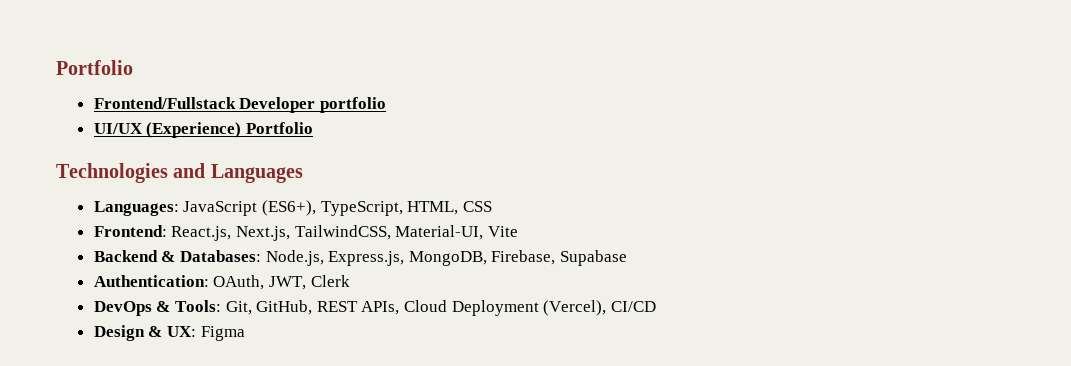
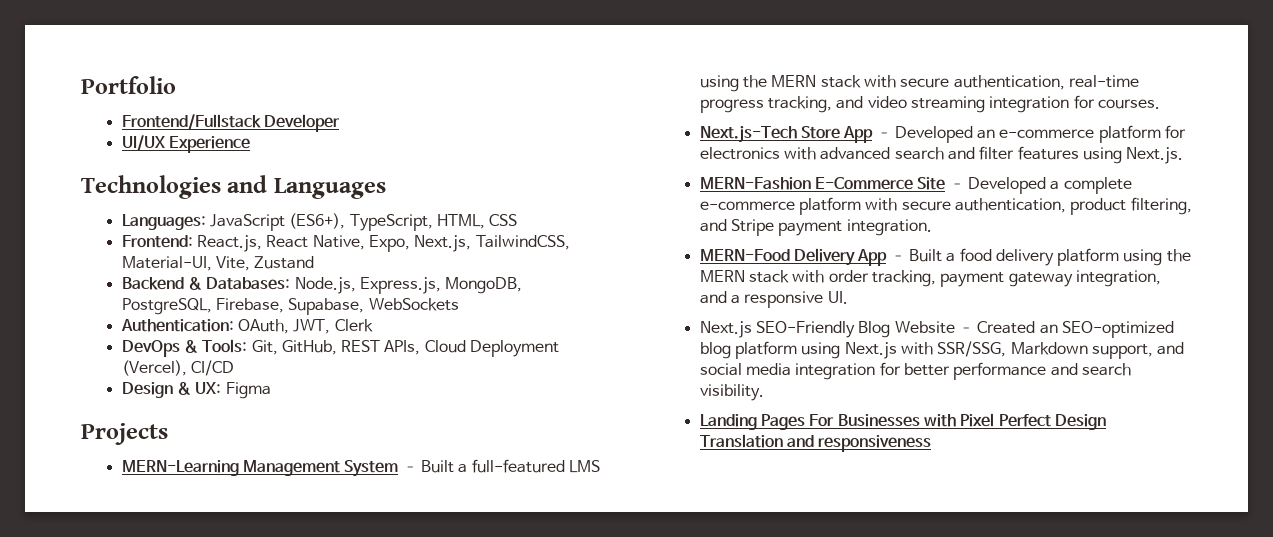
- Frontend/Fullstack Developer portfolio
+ Frontend/Fullstack Developer
- UI/UX (Experience) Portfolio
+ UI/UX Experience
- Frontend: React.js, Next.js, TailwindCSS, Material-UI, Vite
+ Frontend: React.js, React Native, Expo, Next.js, TailwindCSS, Material-UI, Vite, Zustand
- Backend & Databases: Node.js, Express.js, MongoDB, Firebase, Supabase
+ Backend & Databases: Node.js, Express.js, MongoDB, PostgreSQL, Firebase, Supabase, WebSockets
+ Projects
+ MERN-Learning Management System – Built a full-featured LMS using the MERN stack with secure authentication, real-time progress tracking, and video streaming integration for courses.
+ Next.js-Tech Store App – Developed an e-commerce platform for electronics with advanced search and filter features using Next.js.
+ MERN-Fashion E-Commerce Site – Developed a complete e-commerce platform with secure authentication, product filtering, and Stripe payment integration.
+ MERN-Food Delivery App – Built a food delivery platform using the MERN stack with order tracking, payment gateway integration, and a responsive UI.
+ Next.js SEO-Friendly Blog Website – Created an SEO-optimized blog platform using Next.js with SSR/SSG, Markdown support, and social media integration for better performance and search visibility.
+ Landing Pages For Businesses with Pixel Perfect Design Translation and responsiveness

